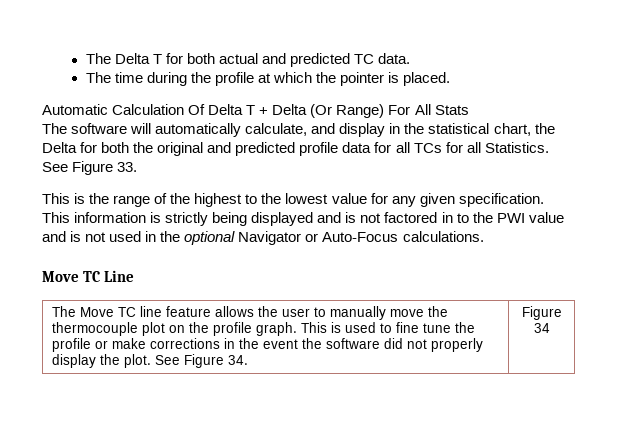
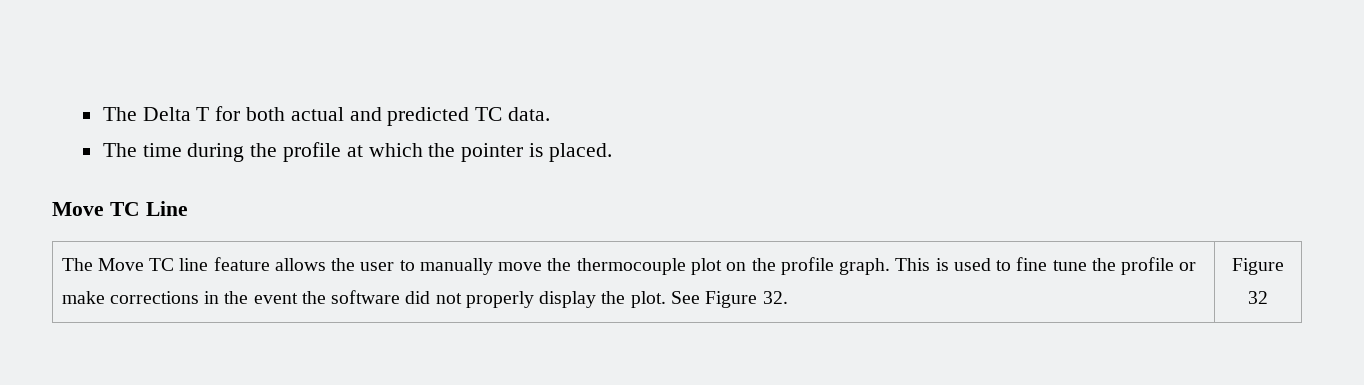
- Automatic Calculation Of Delta T + Delta (Or Range) For All Stats
- The software will automatically calculate, and display in the statistical chart, the Delta for both the original and predicted profile data for all TCs for all Statistics. See Figure 33.
- This is the range of the highest to the lowest value for any given specification. This information is strictly being displayed and is not factored in to the PWI value and is not used in the optional Navigator or Auto-Focus calculations.
- See Figure 34. | Figure 34
+ See Figure 32. | Figure 32

